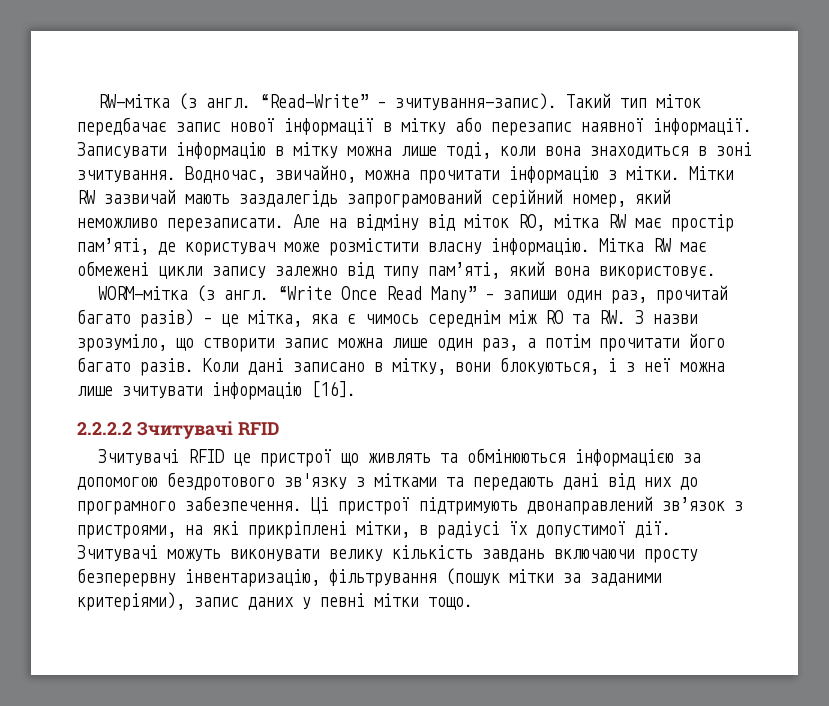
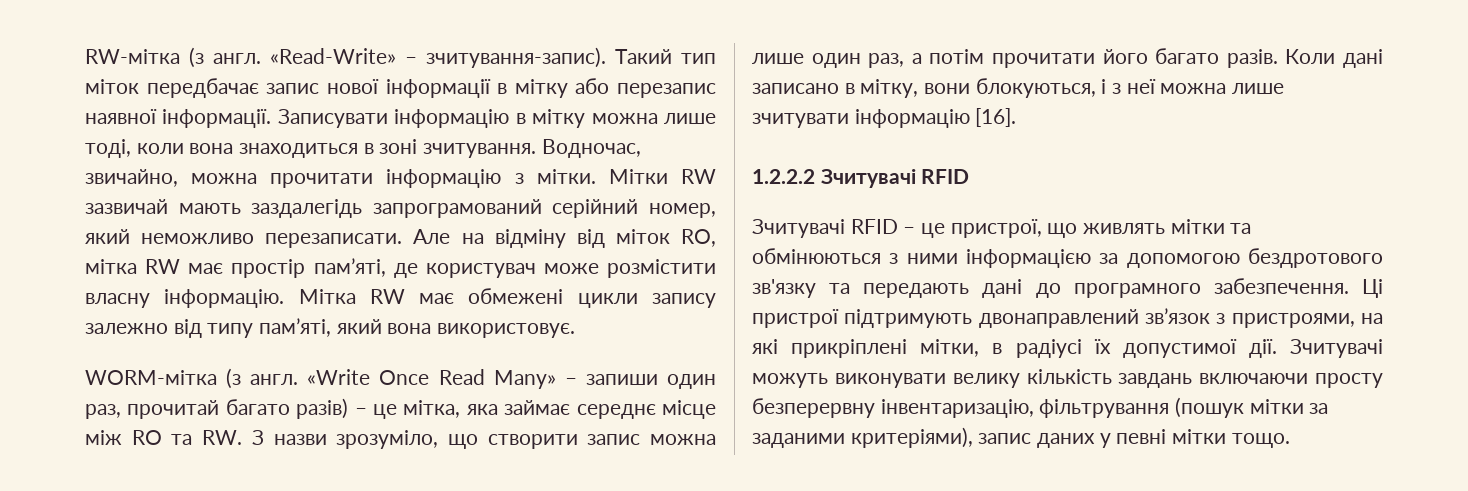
- “Read-Write” – зчитування-запис).
+ «Read-Write» – зчитування-запис).
- “Write Once Read Many” – запиши один раз, прочитай багато разів) – це мітка, яка є чимось середнім між RO та RW. З назви зрозуміло, що створити запис можна лише один раз, а потім прочитати його багато разів.
+ «Write Once Read Many» – запиши один раз, прочитай багато разів) – це мітка, яка займає середнє місце між RO та RW. З назви зрозуміло, що створити запис можна лише один раз, а потім прочитати його багато разів.
- 2.2.2.2 Зчитувачі RFID
+ 1.2.2.2 Зчитувачі RFID
- Зчитувачі RFID це пристрої що живлять та обмінюються інформацією за допомогою бездротового зв'язку з мітками та передають дані від них до програмного забезпечення.
+ Зчитувачі RFID – це пристрої, що живлять мітки та обмінюються з ними інформацією за допомогою бездротового зв'язку та передають дані до програмного забезпечення.

